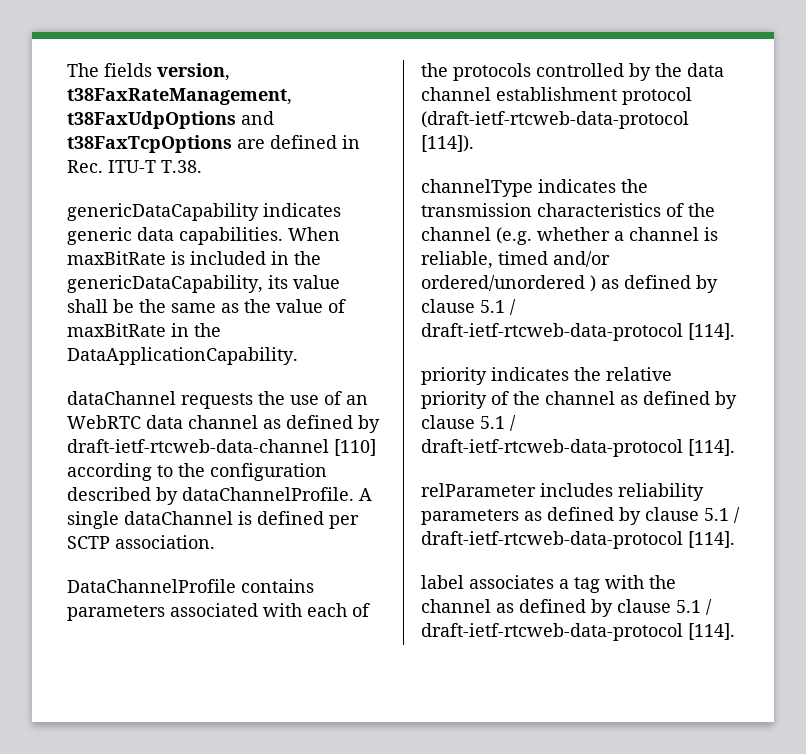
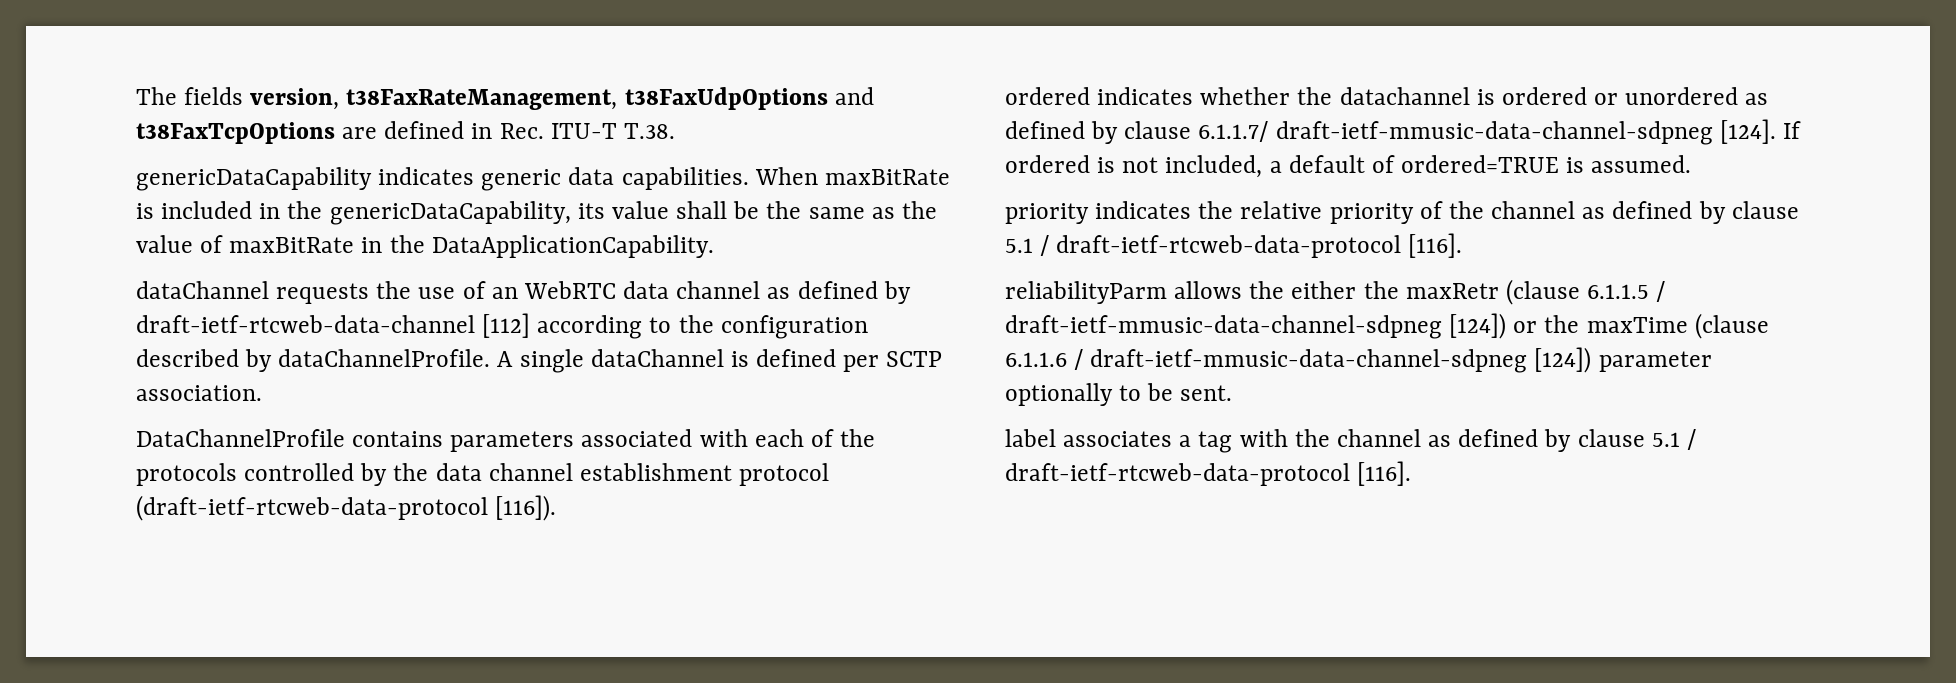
- dataChannel requests the use of an WebRTC data channel as defined by draft-ietf-rtcweb-data-channel [110] according to the configuration described by dataChannelProfile.
+ dataChannel requests the use of an WebRTC data channel as defined by draft-ietf-rtcweb-data-channel [112] according to the configuration described by dataChannelProfile.
- DataChannelProfile contains parameters associated with each of the protocols controlled by the data channel establishment protocol (draft-ietf-rtcweb-data-protocol [114]).
- channelType indicates the transmission characteristics of the channel (e.g. whether a channel is reliable, timed and/or ordered/unordered ) as defined by clause 5.1 / draft-ietf-rtcweb-data-protocol [114].
+ DataChannelProfile contains parameters associated with each of the protocols controlled by the data channel establishment protocol (draft-ietf-rtcweb-data-protocol [116]).
+ ordered indicates whether the datachannel is ordered or unordered as defined by clause 6.1.1.7/ draft-ietf-mmusic-data-channel-sdpneg [124]. If ordered is not included, a default of ordered=TRUE is assumed.
- priority indicates the relative priority of the channel as defined by clause 5.1 / draft-ietf-rtcweb-data-protocol [114].
- relParameter includes reliability parameters as defined by clause 5.1 / draft-ietf-rtcweb-data-protocol [114].
+ priority indicates the relative priority of the channel as defined by clause 5.1 / draft-ietf-rtcweb-data-protocol [116].
+ reliabilityParm allows the either the maxRetr (clause 6.1.1.5 / draft-ietf-mmusic-data-channel-sdpneg [124]) or the maxTime (clause 6.1.1.6 / draft-ietf-mmusic-data-channel-sdpneg [124]) parameter optionally to be sent.
- label associates a tag with the channel as defined by clause 5.1 / draft-ietf-rtcweb-data-protocol [114].
+ label associates a tag with the channel as defined by clause 5.1 / draft-ietf-rtcweb-data-protocol [116].

